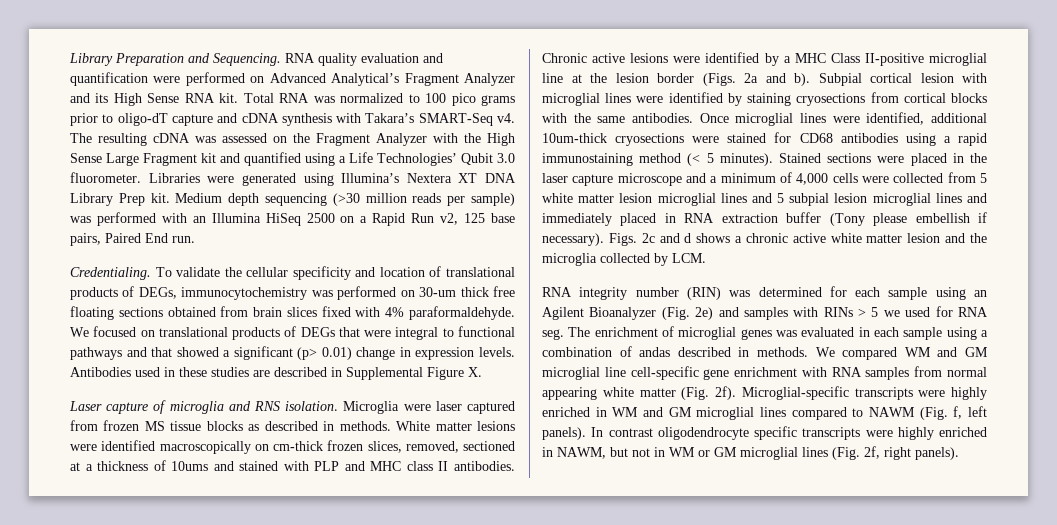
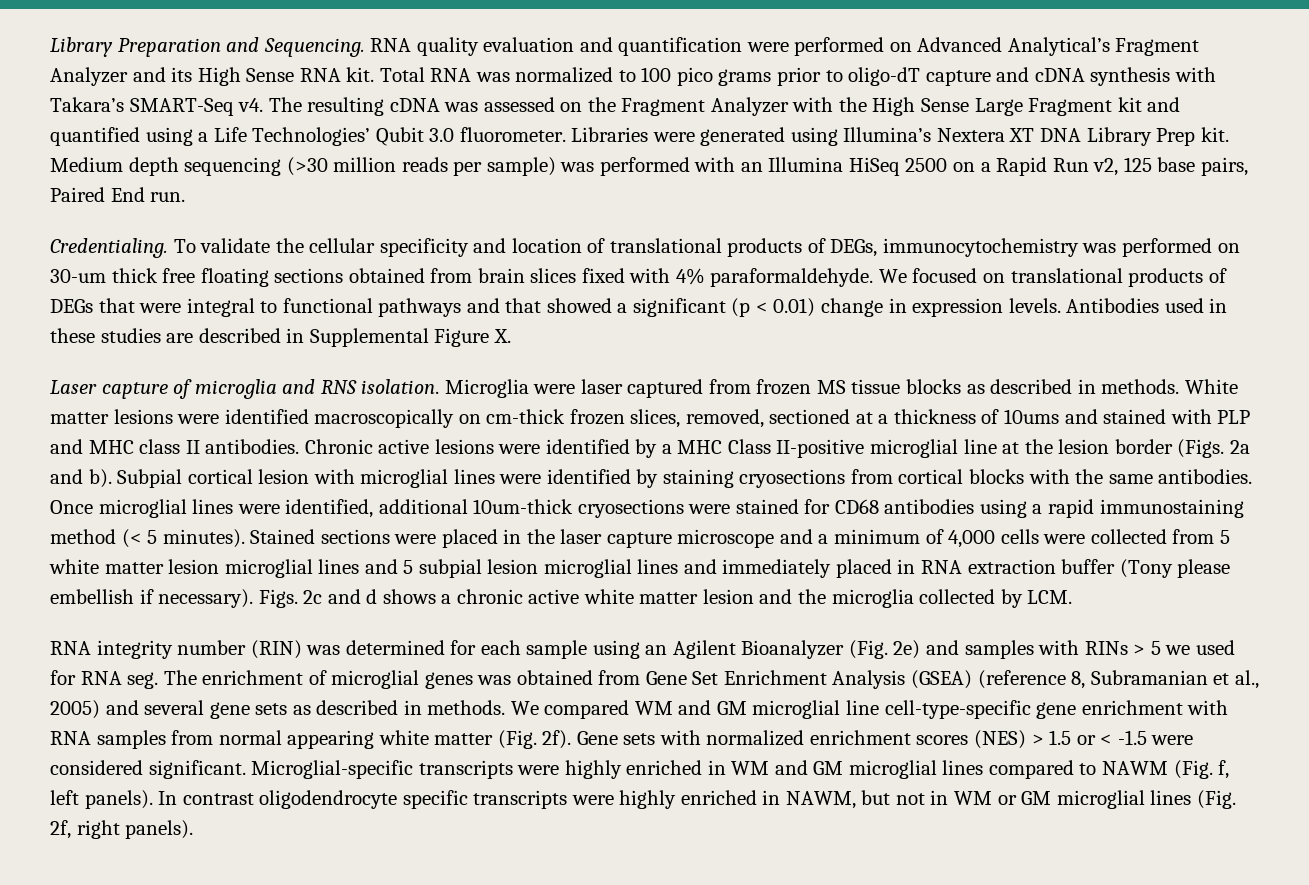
- We focused on translational products of DEGs that were integral to functional pathways and that showed a significant (p> 0.01) change in expression levels.
+ We focused on translational products of DEGs that were integral to functional pathways and that showed a significant (p < 0.01) change in expression levels.
- The enrichment of microglial genes was evaluated in each sample using a combination of andas described in methods.
+ The enrichment of microglial genes was obtained from Gene Set Enrichment Analysis (GSEA) (reference 8, Subramanian et al., 2005) and several gene sets as described in methods.
- We compared WM and GM microglial line cell-specific gene enrichment with RNA samples from normal appearing white matter (Fig. 2f).
+ We compared WM and GM microglial line cell-type-specific gene enrichment with RNA samples from normal appearing white matter (Fig. 2f).
+ Gene sets with normalized enrichment scores (NES) > 1.5 or < -1.5 were considered significant.

